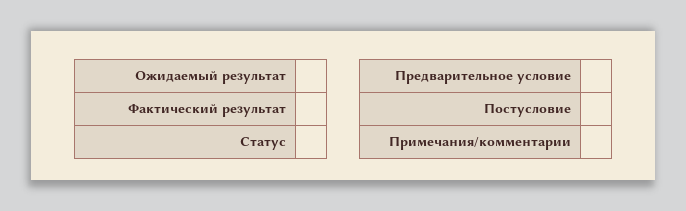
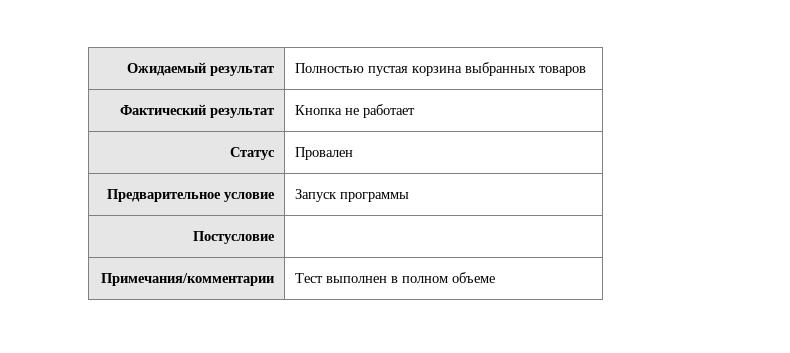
- Ожидаемый результат |
+ Ожидаемый результат | Полностью пустая корзина выбранных товаров
- Фактический результат |
+ Фактический результат | Кнопка не работает
- Статус |
+ Статус | Провален
- Предварительное условие |
+ Предварительное условие | Запуск программы
- Примечания/комментарии |
+ Примечания/комментарии | Тест выполнен в полном объеме

